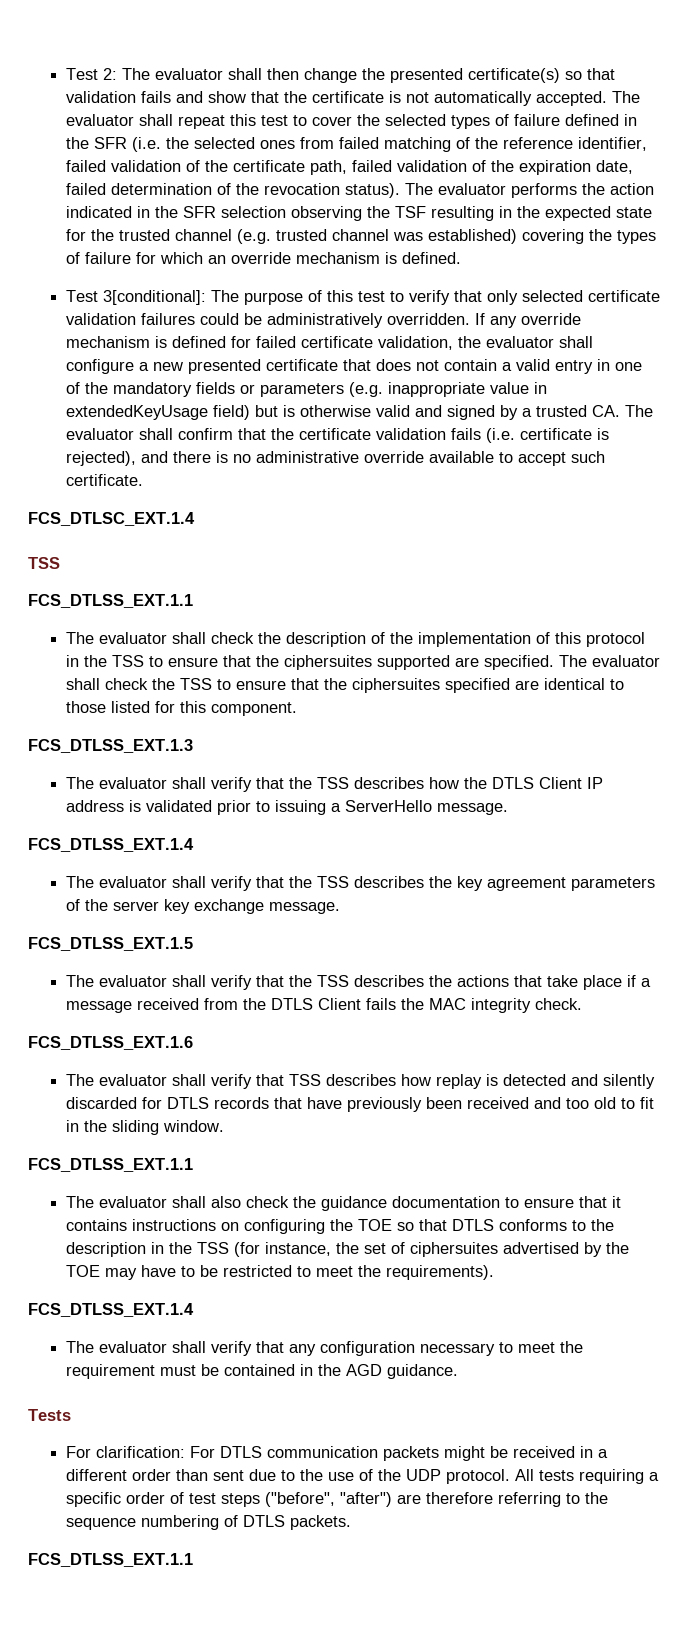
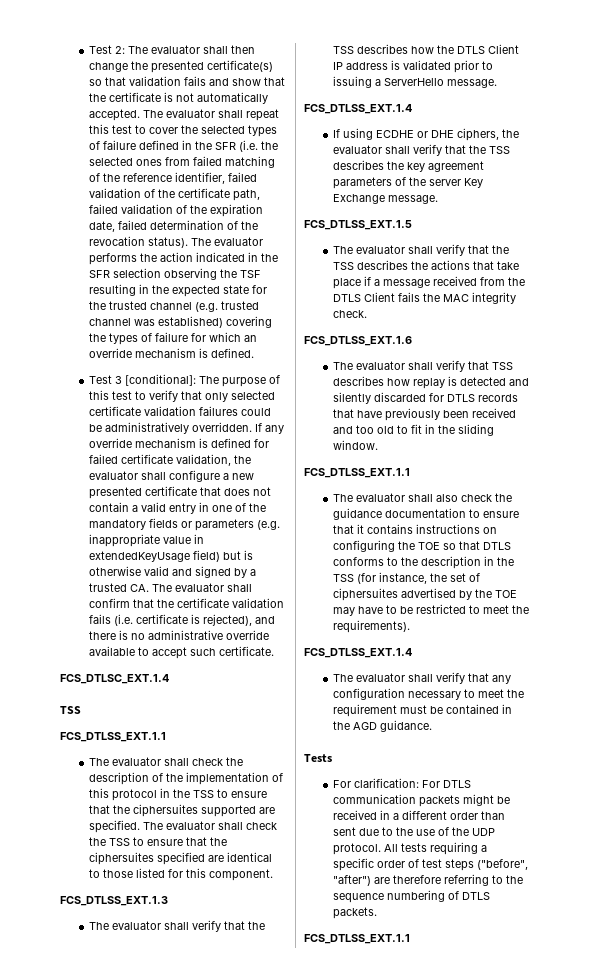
- Test 3[conditional]: The purpose of this test to verify that only selected certificate validation failures could be administratively overridden.
+ Test 3 [conditional]: The purpose of this test to verify that only selected certificate validation failures could be administratively overridden.
- The evaluator shall verify that the TSS describes the key agreement parameters of the server key exchange message.
+ If using ECDHE or DHE ciphers, the evaluator shall verify that the TSS describes the key agreement parameters of the server Key Exchange message.

